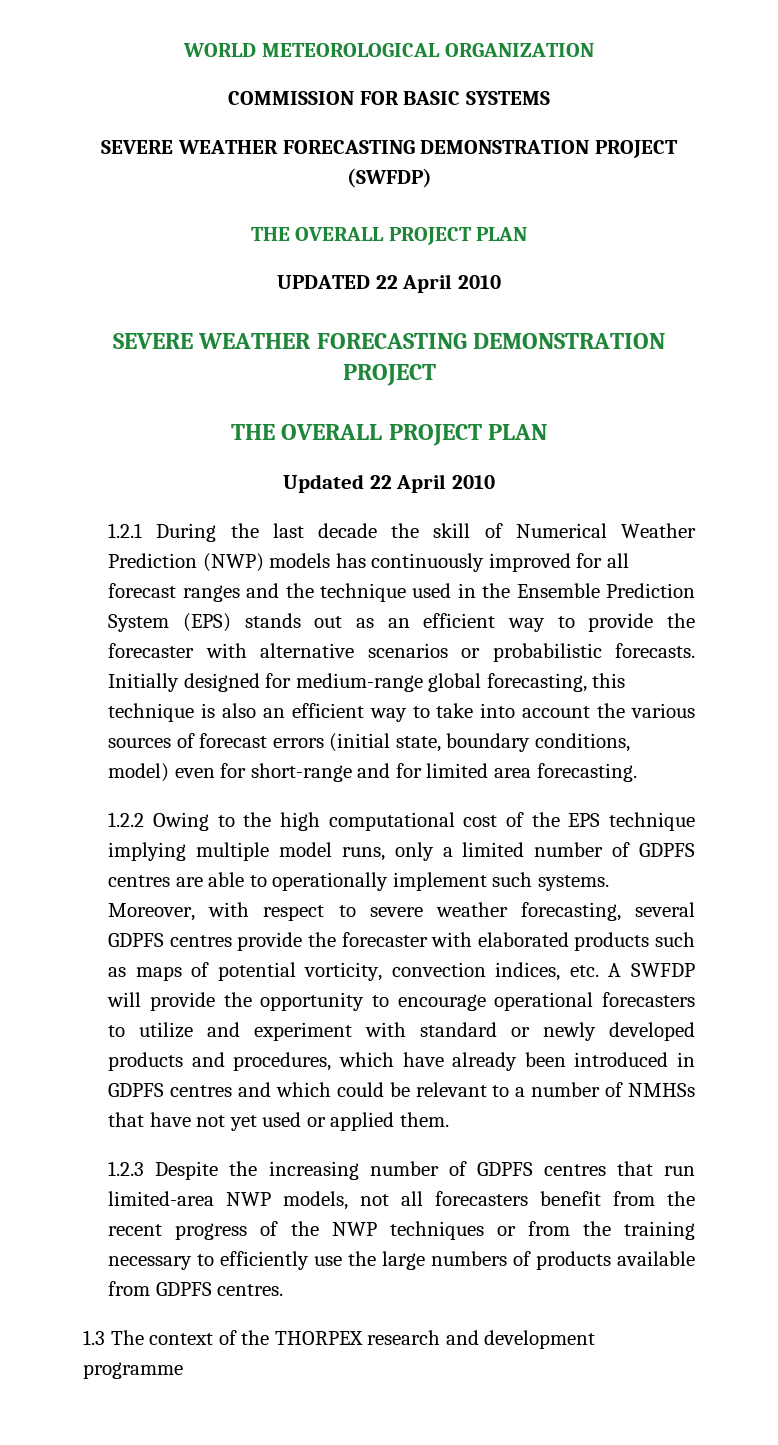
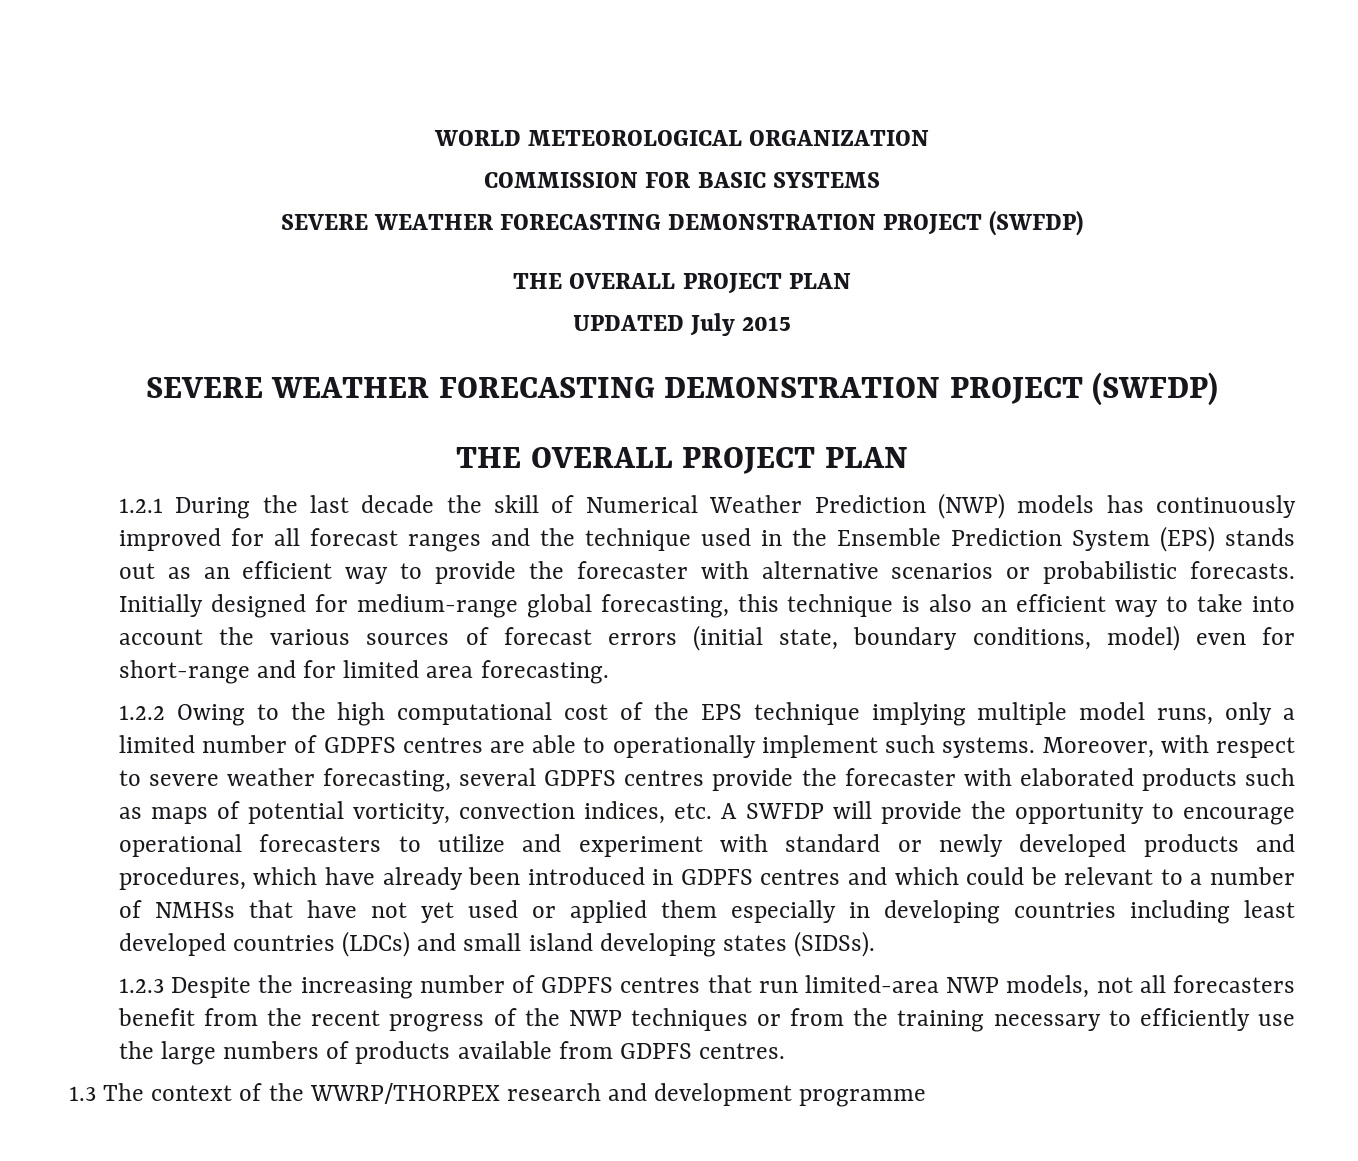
- UPDATED 22 April 2010
- SEVERE WEATHER FORECASTING DEMONSTRATION PROJECT
+ UPDATED July 2015
+ SEVERE WEATHER FORECASTING DEMONSTRATION PROJECT (SWFDP)
  THE OVERALL PROJECT PLAN
- Updated 22 April 2010
- Moreover, with respect to severe weather forecasting, several GDPFS centres provide the forecaster with elaborated products such as maps of potential vorticity, convection indices, etc. A SWFDP will provide the opportunity to encourage operational forecasters to utilize and experiment with standard or newly developed products and procedures, which have already been introduced in GDPFS centres and which could be relevant to a number of NMHSs that have not yet used or applied them.
+ Moreover, with respect to severe weather forecasting, several GDPFS centres provide the forecaster with elaborated products such as maps of potential vorticity, convection indices, etc. A SWFDP will provide the opportunity to encourage operational forecasters to utilize and experiment with standard or newly developed products and procedures, which have already been introduced in GDPFS centres and which could be relevant to a number of NMHSs that have not yet used or applied them especially in developing countries including least developed countries (LDCs) and small island developing states (SIDSs).
- 1.3 The context of the THORPEX research and development programme
+ 1.3 The context of the WWRP/THORPEX research and development programme

